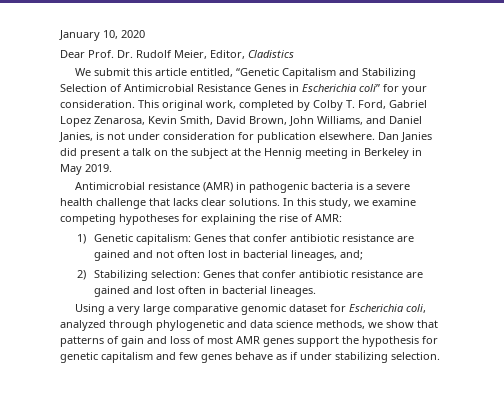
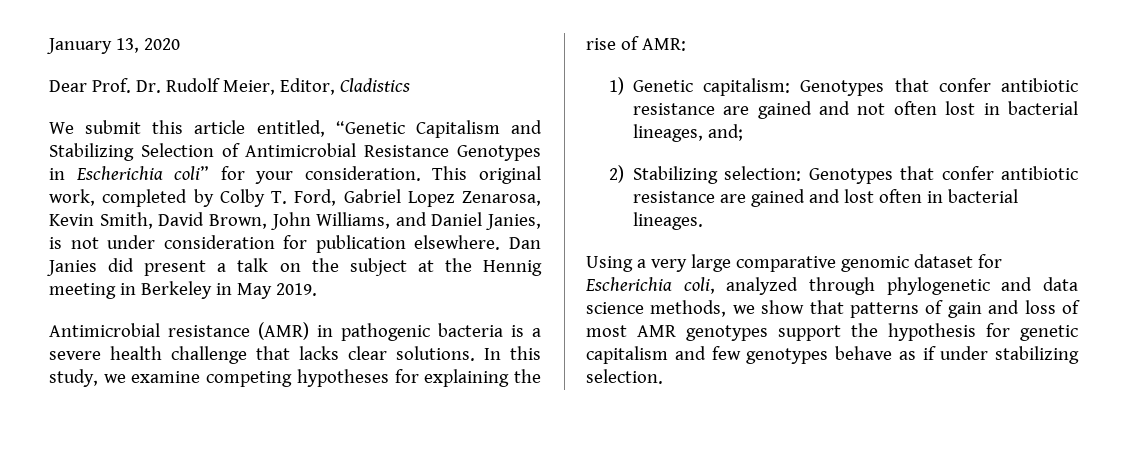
- January 10, 2020
+ January 13, 2020
- We submit this article entitled, “Genetic Capitalism and Stabilizing Selection of Antimicrobial Resistance Genes in Escherichia coli” for your consideration.
+ We submit this article entitled, “Genetic Capitalism and Stabilizing Selection of Antimicrobial Resistance Genotypes in Escherichia coli” for your consideration.
- 1) Genetic capitalism: Genes that confer antibiotic resistance are gained and not often lost in bacterial lineages, and;
+ 1) Genetic capitalism: Genotypes that confer antibiotic resistance are gained and not often lost in bacterial lineages, and;
- 2) Stabilizing selection: Genes that confer antibiotic resistance are gained and lost often in bacterial lineages.
+ 2) Stabilizing selection: Genotypes that confer antibiotic resistance are gained and lost often in bacterial lineages.
- Using a very large comparative genomic dataset for Escherichia coli, analyzed through phylogenetic and data science methods, we show that patterns of gain and loss of most AMR genes support the hypothesis for genetic capitalism and few genes behave as if under stabilizing selection.
+ Using a very large comparative genomic dataset for Escherichia coli, analyzed through phylogenetic and data science methods, we show that patterns of gain and loss of most AMR genotypes support the hypothesis for genetic capitalism and few genotypes behave as if under stabilizing selection.

